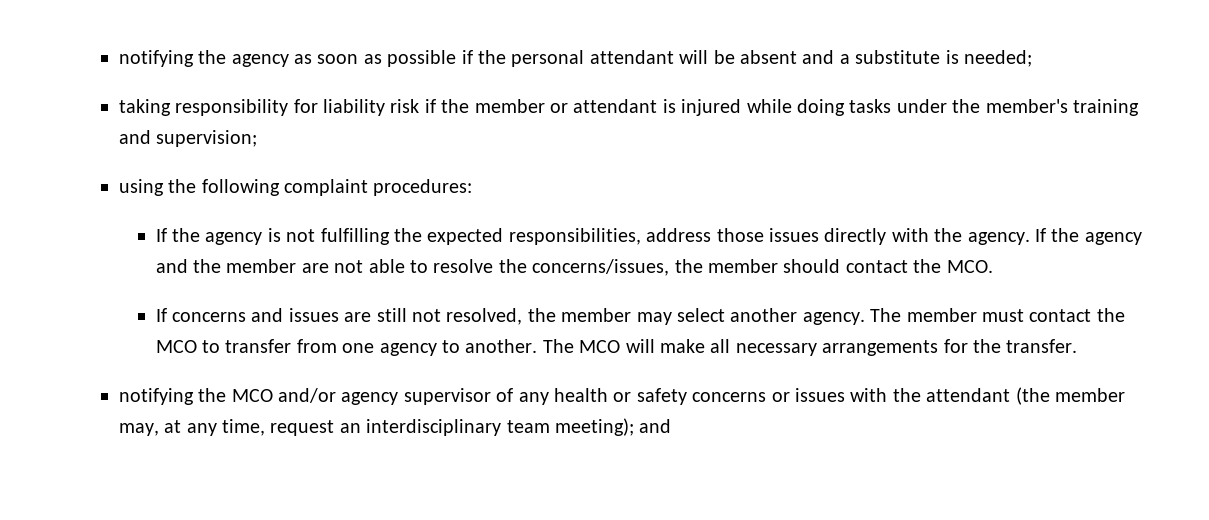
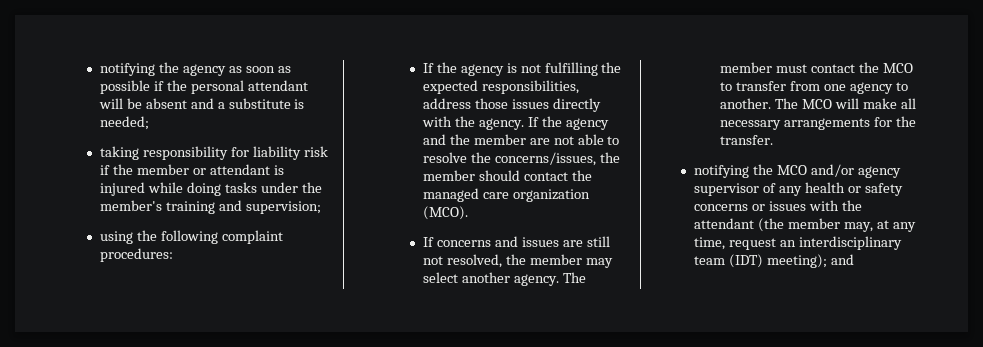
- If the agency and the member are not able to resolve the concerns/issues, the member should contact the MCO.
+ If the agency and the member are not able to resolve the concerns/issues, the member should contact the managed care organization (MCO).
- notifying the MCO and/or agency supervisor of any health or safety concerns or issues with the attendant (the member may, at any time, request an interdisciplinary team meeting); and
+ notifying the MCO and/or agency supervisor of any health or safety concerns or issues with the attendant (the member may, at any time, request an interdisciplinary team (IDT) meeting); and

